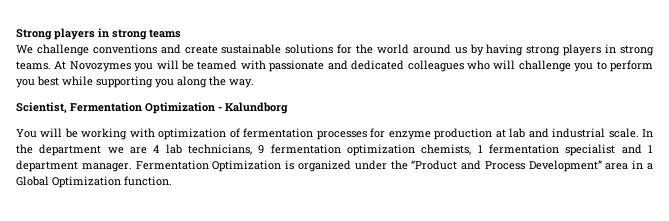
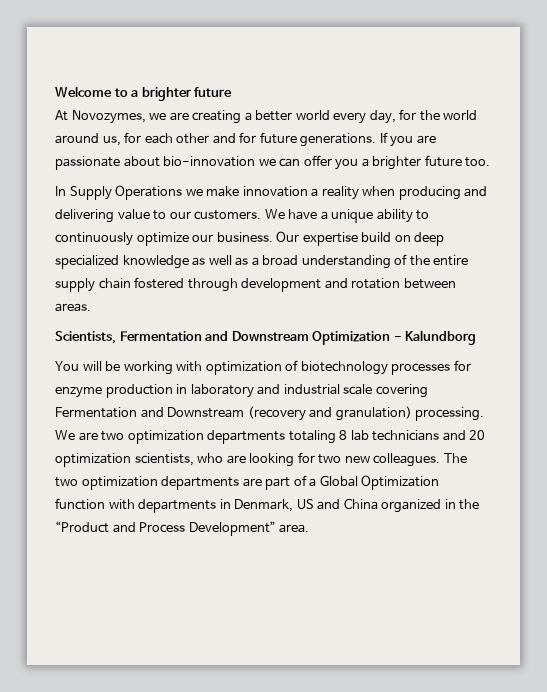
- Strong players in strong teams
- We challenge conventions and create sustainable solutions for the world around us by having strong players in strong teams. At Novozymes you will be teamed with passionate and dedicated colleagues who will challenge you to perform you best while supporting you along the way.
- Scientist, Fermentation Optimization - Kalundborg
+ Welcome to a brighter future
+ At Novozymes, we are creating a better world every day, for the world around us, for each other and for future generations. If you are passionate about bio-innovation we can offer you a brighter future too.
+ In Supply Operations we make innovation a reality when producing and delivering value to our customers. We have a unique ability to continuously optimize our business. Our expertise build on deep specialized knowledge as well as a broad understanding of the entire supply chain fostered through development and rotation between areas.
+ Scientists, Fermentation and Downstream Optimization - Kalundborg
- You will be working with optimization of fermentation processes for enzyme production at lab and industrial scale. In the department we are 4 lab technicians, 9 fermentation optimization chemists, 1 fermentation specialist and 1 department manager. Fermentation Optimization is organized under the “Product and Process Development” area in a Global Optimization function.
+ You will be working with optimization of biotechnology processes for enzyme production in laboratory and industrial scale covering Fermentation and Downstream (recovery and granulation) processing. We are two optimization departments totaling 8 lab technicians and 20 optimization scientists, who are looking for two new colleagues. The two optimization departments are part of a Global Optimization function with departments in Denmark, US and China organized in the “Product and Process Development” area.

